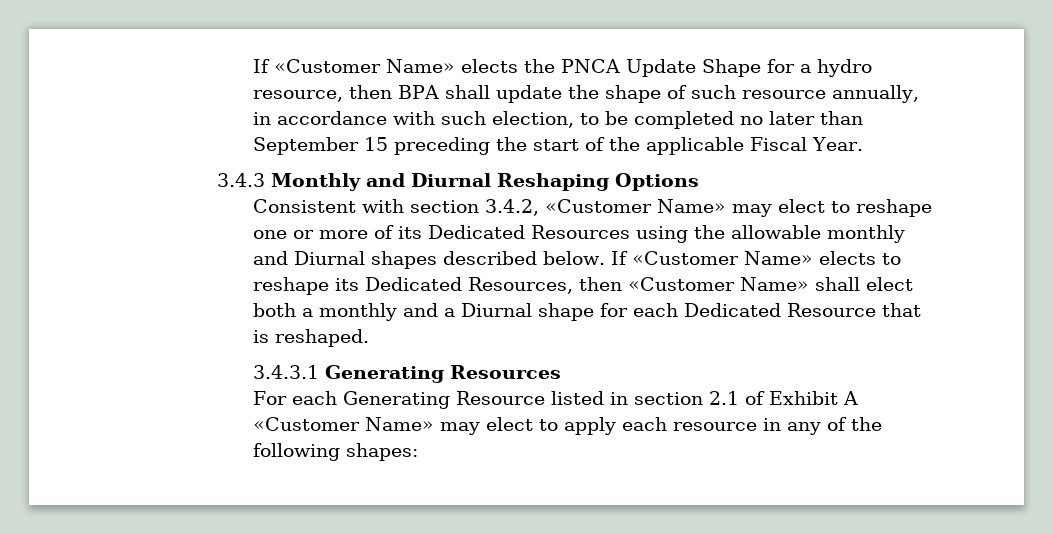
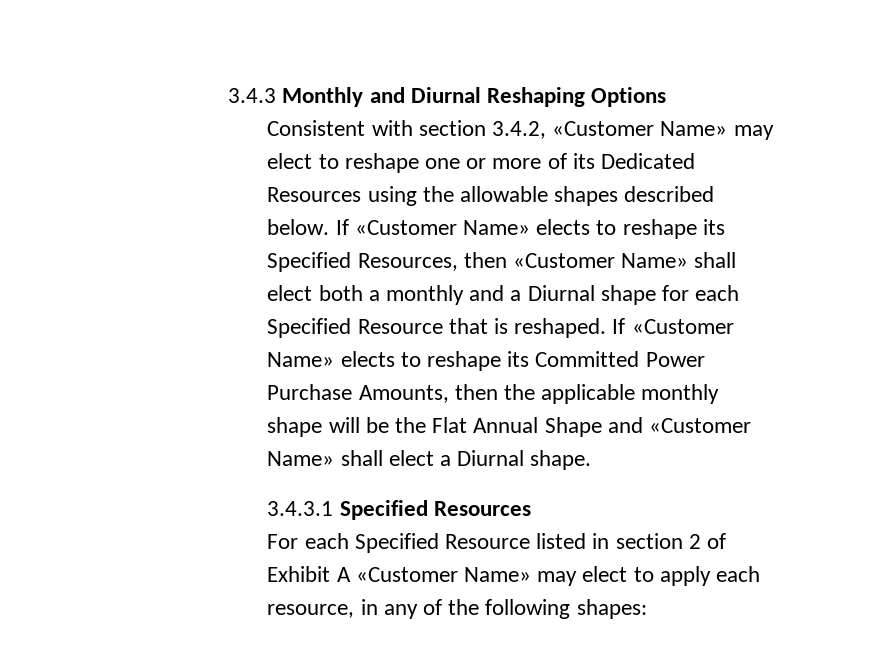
- If «Customer Name» elects the PNCA Update Shape for a hydro resource, then BPA shall update the shape of such resource annually, in accordance with such election, to be completed no later than September 15 preceding the start of the applicable Fiscal Year.
- Consistent with section 3.4.2, «Customer Name» may elect to reshape one or more of its Dedicated Resources using the allowable monthly and Diurnal shapes described below.
+ Consistent with section 3.4.2, «Customer Name» may elect to reshape one or more of its Dedicated Resources using the allowable shapes described below.
- If «Customer Name» elects to reshape its Dedicated Resources, then «Customer Name» shall elect both a monthly and a Diurnal shape for each Dedicated Resource that is reshaped.
+ If «Customer Name» elects to reshape its Specified Resources, then «Customer Name» shall elect both a monthly and a Diurnal shape for each Specified Resource that is reshaped. If «Customer Name» elects to reshape its Committed Power Purchase Amounts, then the applicable monthly shape will be the Flat Annual Shape and «Customer Name» shall elect a Diurnal shape.
- 3.4.3.1 Generating Resources
+ 3.4.3.1 Specified Resources
- For each Generating Resource listed in section 2.1 of Exhibit A «Customer Name» may elect to apply each resource in any of the following shapes:
+ For each Specified Resource listed in section 2 of Exhibit A «Customer Name» may elect to apply each resource, in any of the following shapes:

